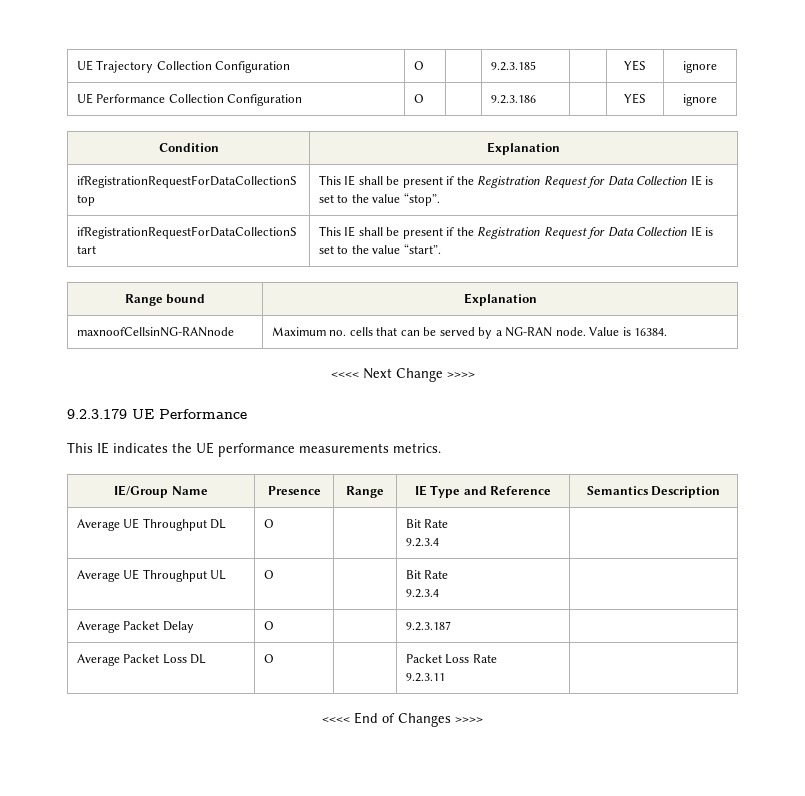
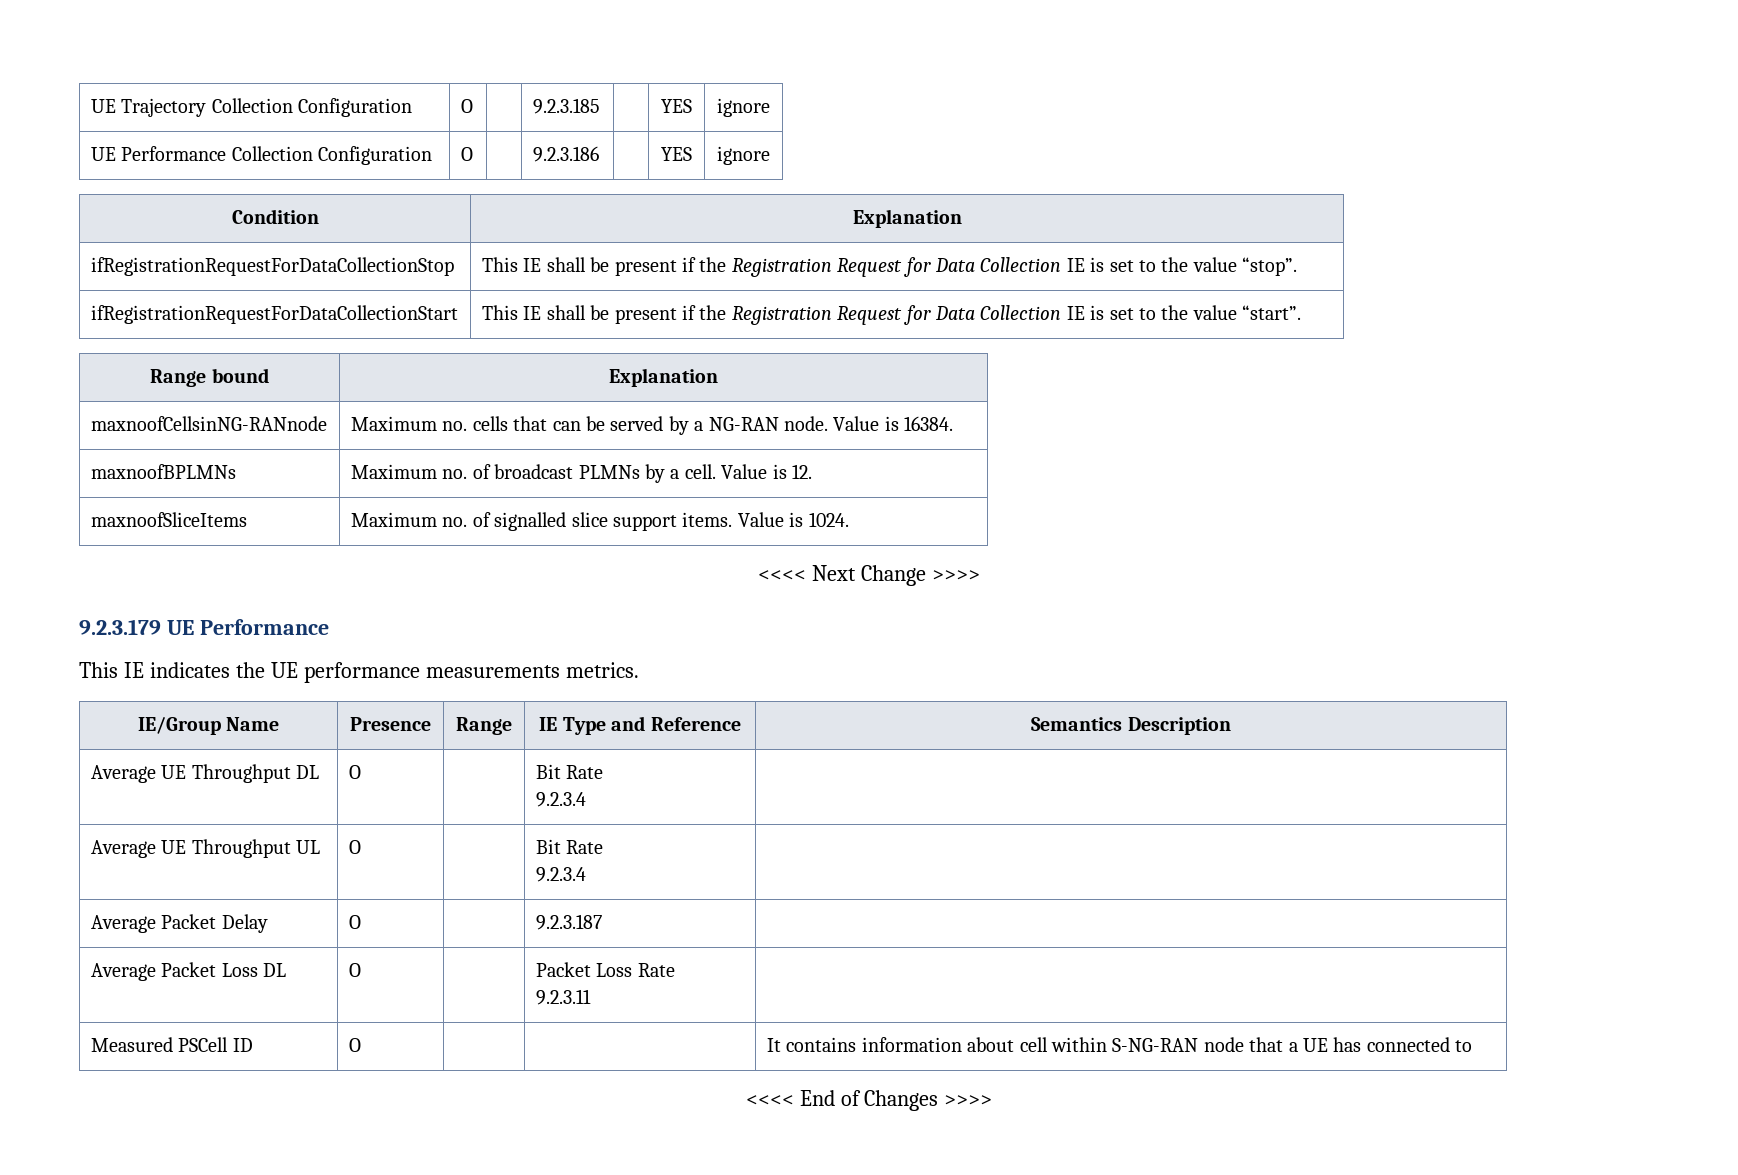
+ maxnoofBPLMNs | Maximum no. of broadcast PLMNs by a cell. Value is 12.
+ maxnoofSliceItems | Maximum no. of signalled slice support items. Value is 1024.
+ Measured PSCell ID | O | | | It contains information about cell within S-NG-RAN node that a UE has connected to

